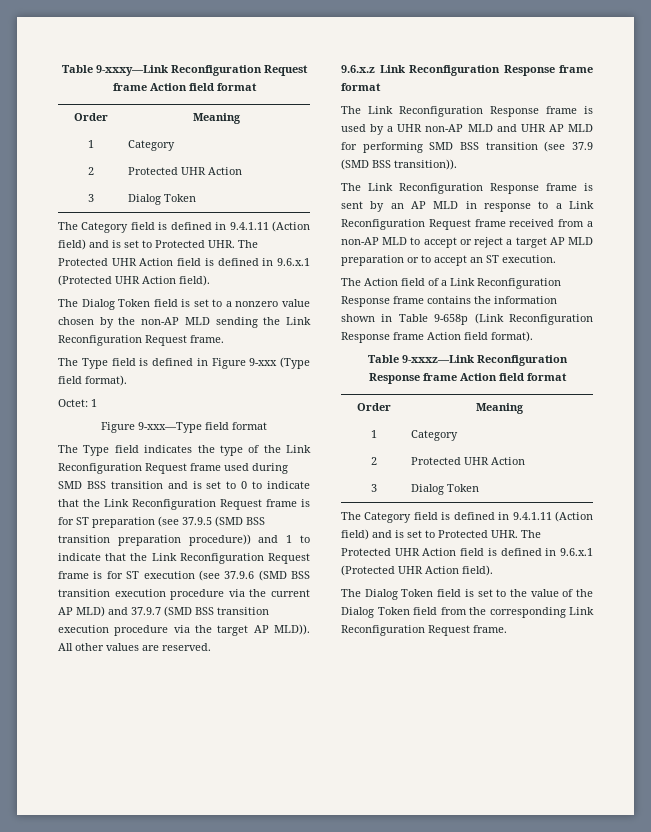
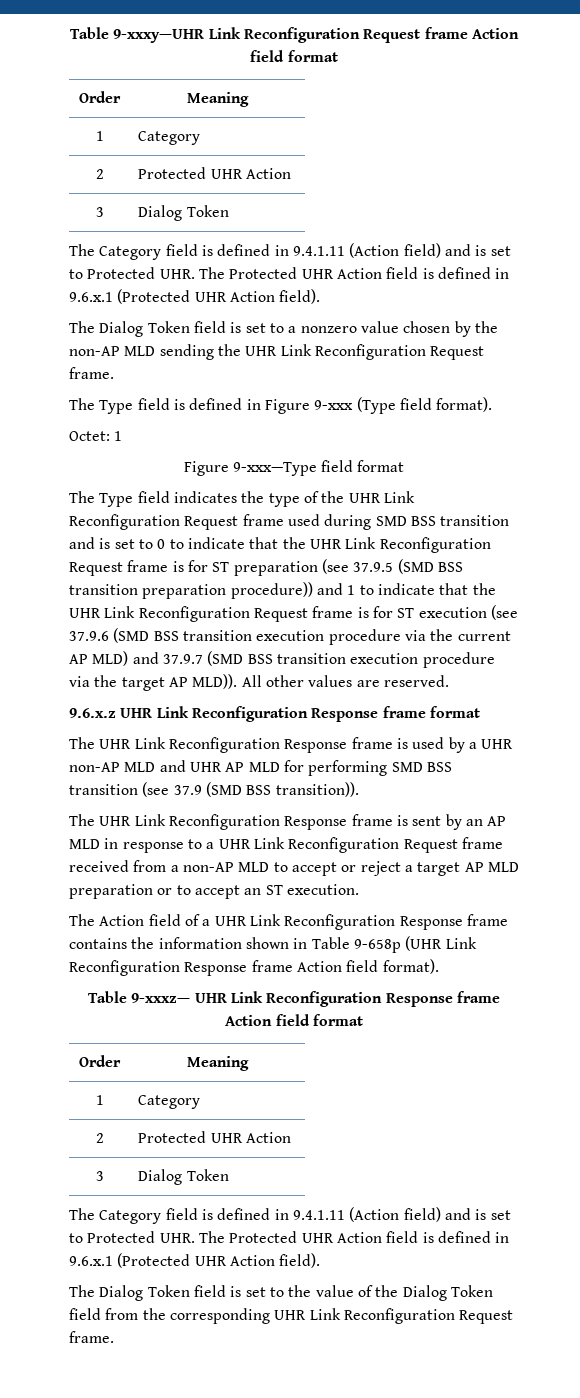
- Table 9-xxxy—Link Reconfiguration Request frame Action field format
+ Table 9-xxxy—UHR Link Reconfiguration Request frame Action field format
- The Dialog Token field is set to a nonzero value chosen by the non-AP MLD sending the Link Reconfiguration Request frame.
+ The Dialog Token field is set to a nonzero value chosen by the non-AP MLD sending the UHR Link Reconfiguration Request frame.
- The Type field indicates the type of the Link Reconfiguration Request frame used during SMD BSS transition and is set to 0 to indicate that the Link Reconfiguration Request frame is for ST preparation (see 37.9.5 (SMD BSS transition preparation procedure)) and 1 to indicate that the Link Reconfiguration Request frame is for ST execution (see 37.9.6 (SMD BSS transition execution procedure via the current AP MLD) and 37.9.7 (SMD BSS transition execution procedure via the target AP MLD)).
+ The Type field indicates the type of the UHR Link Reconfiguration Request frame used during SMD BSS transition and is set to 0 to indicate that the UHR Link Reconfiguration Request frame is for ST preparation (see 37.9.5 (SMD BSS transition preparation procedure)) and 1 to indicate that the UHR Link Reconfiguration Request frame is for ST execution (see 37.9.6 (SMD BSS transition execution procedure via the current AP MLD) and 37.9.7 (SMD BSS transition execution procedure via the target AP MLD)).
- 9.6.x.z Link Reconfiguration Response frame format
+ 9.6.x.z UHR Link Reconfiguration Response frame format
- The Link Reconfiguration Response frame is used by a UHR non-AP MLD and UHR AP MLD for performing SMD BSS transition (see 37.9 (SMD BSS transition)).
+ The UHR Link Reconfiguration Response frame is used by a UHR non-AP MLD and UHR AP MLD for performing SMD BSS transition (see 37.9 (SMD BSS transition)).
- The Link Reconfiguration Response frame is sent by an AP MLD in response to a Link Reconfiguration Request frame received from a non-AP MLD to accept or reject a target AP MLD preparation or to accept an ST execution.
+ The UHR Link Reconfiguration Response frame is sent by an AP MLD in response to a UHR Link Reconfiguration Request frame received from a non-AP MLD to accept or reject a target AP MLD preparation or to accept an ST execution.
- The Action field of a Link Reconfiguration Response frame contains the information shown in Table 9-658p (Link Reconfiguration Response frame Action field format).
+ The Action field of a UHR Link Reconfiguration Response frame contains the information shown in Table 9-658p (UHR Link Reconfiguration Response frame Action field format).
- Table 9-xxxz—Link Reconfiguration Response frame Action field format
+ Table 9-xxxz— UHR Link Reconfiguration Response frame Action field format
- The Dialog Token field is set to the value of the Dialog Token field from the corresponding Link Reconfiguration Request frame.
+ The Dialog Token field is set to the value of the Dialog Token field from the corresponding UHR Link Reconfiguration Request frame.

